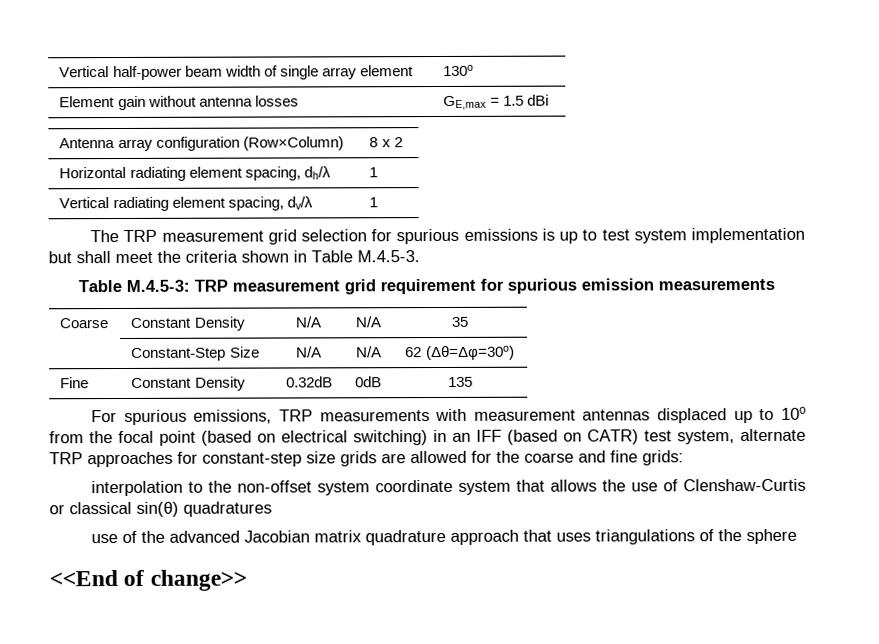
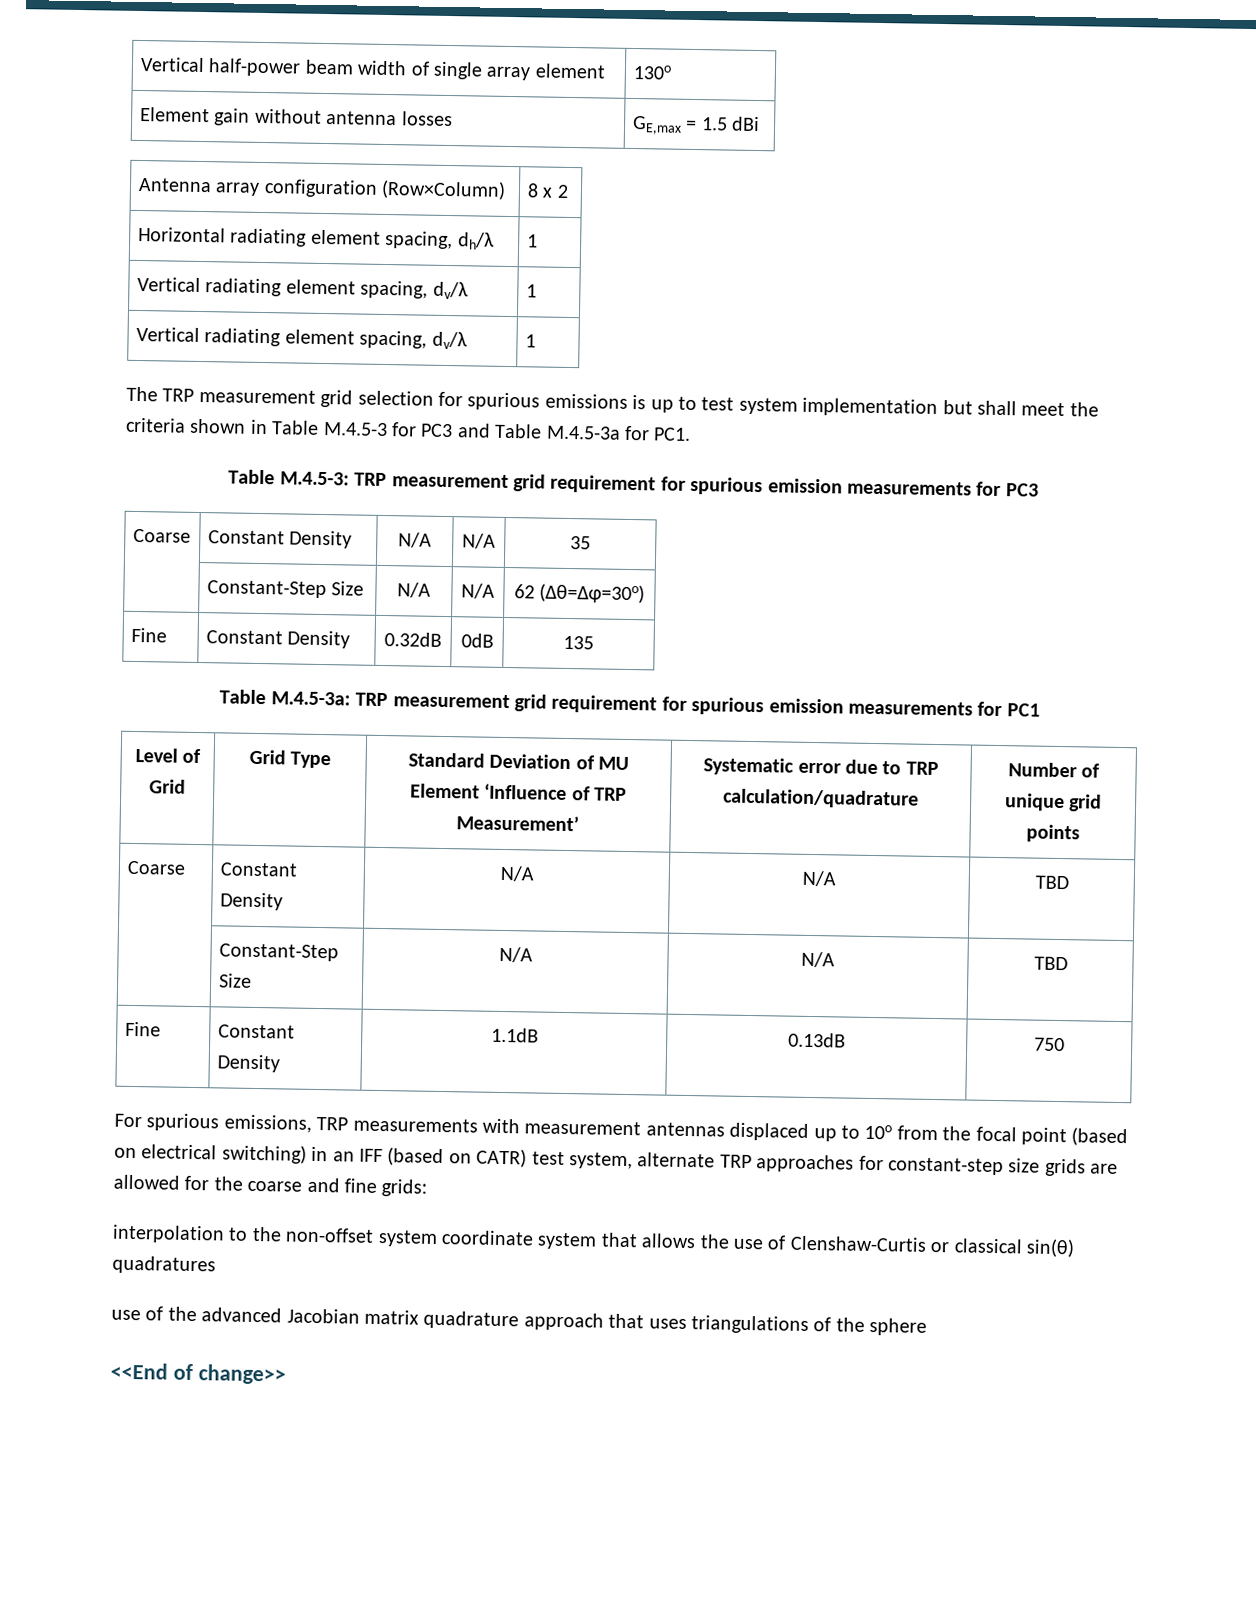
  Horizontal radiating element spacing, dh/λ | 1
+ Vertical radiating element spacing, dv/λ | 1
- The TRP measurement grid selection for spurious emissions is up to test system implementation but shall meet the criteria shown in Table M.4.5-3.
+ The TRP measurement grid selection for spurious emissions is up to test system implementation but shall meet the criteria shown in Table M.4.5-3 for PC3 and Table M.4.5-3a for PC1.
- Table M.4.5-3: TRP measurement grid requirement for spurious emission measurements
+ Table M.4.5-3: TRP measurement grid requirement for spurious emission measurements for PC3
+ Table M.4.5-3a: TRP measurement grid requirement for spurious emission measurements for PC1
+ Level of Grid | Grid Type | Standard Deviation of MU Element ‘Influence of TRP Measurement’ | Systematic error due to TRP calculation/quadrature | Number of unique grid points
+ Coarse | Constant Density | N/A | N/A | TBD
+ | Constant-Step Size | N/A | N/A | TBD
+ Fine | Constant Density | 1.1dB | 0.13dB | 750

